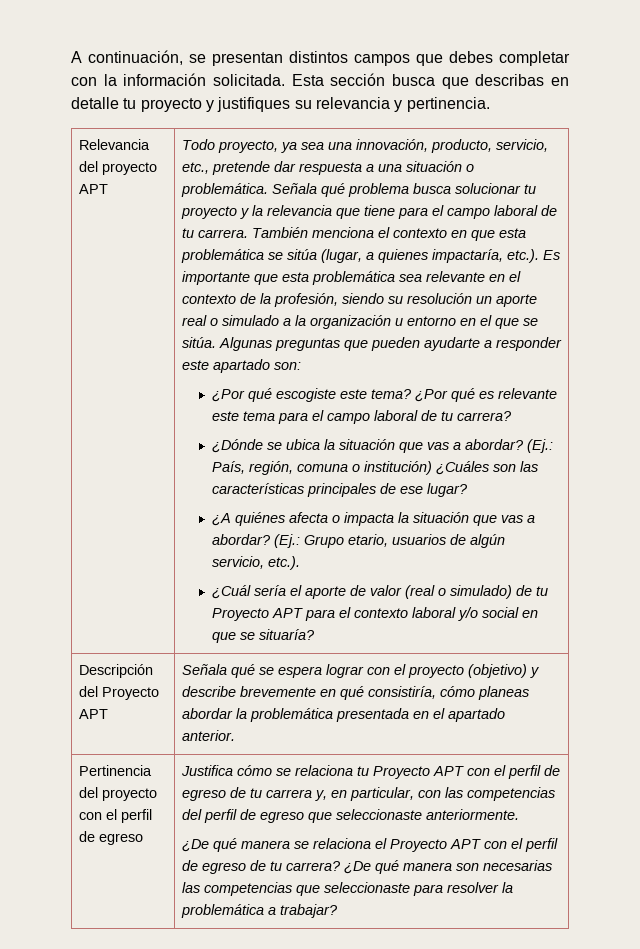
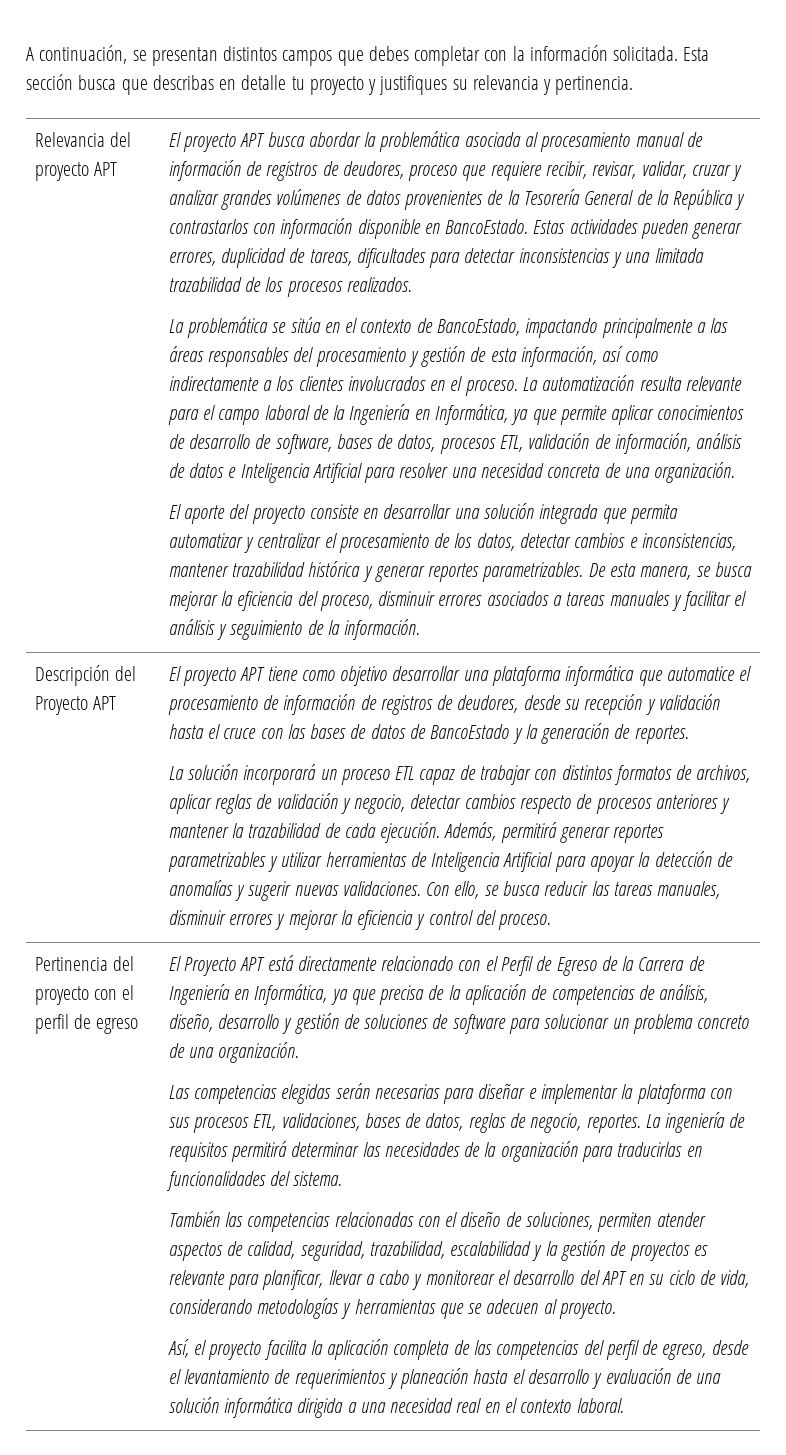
- Todo proyecto, ya sea una innovación, producto, servicio, etc., pretende dar respuesta a una situación o problemática. Señala qué problema busca solucionar tu proyecto y la relevancia que tiene para el campo laboral de tu carrera. También menciona el contexto en que esta problemática se sitúa (lugar, a quienes impactaría, etc.). Es importante que esta problemática sea relevante en el contexto de la profesión, siendo su resolución un aporte real o simulado a la organización u entorno en el que se sitúa. Algunas preguntas que pueden ayudarte a responder este apartado son:
- ¿Por qué escogiste este tema? ¿Por qué es relevante este tema para el campo laboral de tu carrera?
- ¿Dónde se ubica la situación que vas a abordar? (Ej.: País, región, comuna o institución) ¿Cuáles son las características principales de ese lugar?
- ¿A quiénes afecta o impacta la situación que vas a abordar? (Ej.: Grupo etario, usuarios de algún servicio, etc.).
- ¿Cuál sería el aporte de valor (real o simulado) de tu Proyecto APT para el contexto laboral y/o social en que se situaría?
- Descripción del Proyecto APT | Señala qué se espera lograr con el proyecto (objetivo) y describe brevemente en qué consistiría, cómo planeas abordar la problemática presentada en el apartado anterior.
+ El proyecto APT busca abordar la problemática asociada al procesamiento manual de información de registros de deudores, proceso que requiere recibir, revisar, validar, cruzar y analizar grandes volúmenes de datos provenientes de la Tesorería General de la República y contrastarlos con información disponible en BancoEstado. Estas actividades pueden generar errores, duplicidad de tareas, dificultades para detectar inconsistencias y una limitada trazabilidad de los procesos realizados.
+ La problemática se sitúa en el contexto de BancoEstado, impactando principalmente a las áreas responsables del procesamiento y gestión de esta información, así como indirectamente a los clientes involucrados en el proceso. La automatización resulta relevante para el campo laboral de la Ingeniería en Informática, ya que permite aplicar conocimientos de desarrollo de software, bases de datos, procesos ETL, validación de información, análisis de datos e Inteligencia Artificial para resolver una necesidad concreta de una organización.
+ El aporte del proyecto consiste en desarrollar una solución integrada que permita automatizar y centralizar el procesamiento de los datos, detectar cambios e inconsistencias, mantener trazabilidad histórica y generar reportes parametrizables. De esta manera, se busca mejorar la eficiencia del proceso, disminuir errores asociados a tareas manuales y facilitar el análisis y seguimiento de la información.
+ Descripción del Proyecto APT | El proyecto APT tiene como objetivo desarrollar una plataforma informática que automatice el procesamiento de información de registros de deudores, desde su recepción y validación hasta el cruce con las bases de datos de BancoEstado y la generación de reportes.
+ La solución incorporará un proceso ETL capaz de trabajar con distintos formatos de archivos, aplicar reglas de validación y negocio, detectar cambios respecto de procesos anteriores y mantener la trazabilidad de cada ejecución. Además, permitirá generar reportes parametrizables y utilizar herramientas de Inteligencia Artificial para apoyar la detección de anomalías y sugerir nuevas validaciones. Con ello, se busca reducir las tareas manuales, disminuir errores y mejorar la eficiencia y control del proceso.
- Justifica cómo se relaciona tu Proyecto APT con el perfil de egreso de tu carrera y, en particular, con las competencias del perfil de egreso que seleccionaste anteriormente.
- ¿De qué manera se relaciona el Proyecto APT con el perfil de egreso de tu carrera? ¿De qué manera son necesarias las competencias que seleccionaste para resolver la problemática a trabajar?
+ El Proyecto APT está directamente relacionado con el Perfil de Egreso de la Carrera de Ingeniería en Informática, ya que precisa de la aplicación de competencias de análisis, diseño, desarrollo y gestión de soluciones de software para solucionar un problema concreto de una organización.
+ Las competencias elegidas serán necesarias para diseñar e implementar la plataforma con sus procesos ETL, validaciones, bases de datos, reglas de negocio, reportes. La ingeniería de requisitos permitirá determinar las necesidades de la organización para traducirlas en funcionalidades del sistema.
+ También las competencias relacionadas con el diseño de soluciones, permiten atender aspectos de calidad, seguridad, trazabilidad, escalabilidad y la gestión de proyectos es relevante para planificar, llevar a cabo y monitorear el desarrollo del APT en su ciclo de vida, considerando metodologías y herramientas que se adecuen al proyecto.
+ Así, el proyecto facilita la aplicación completa de las competencias del perfil de egreso, desde el levantamiento de requerimientos y planeación hasta el desarrollo y evaluación de una solución informática dirigida a una necesidad real en el contexto laboral.

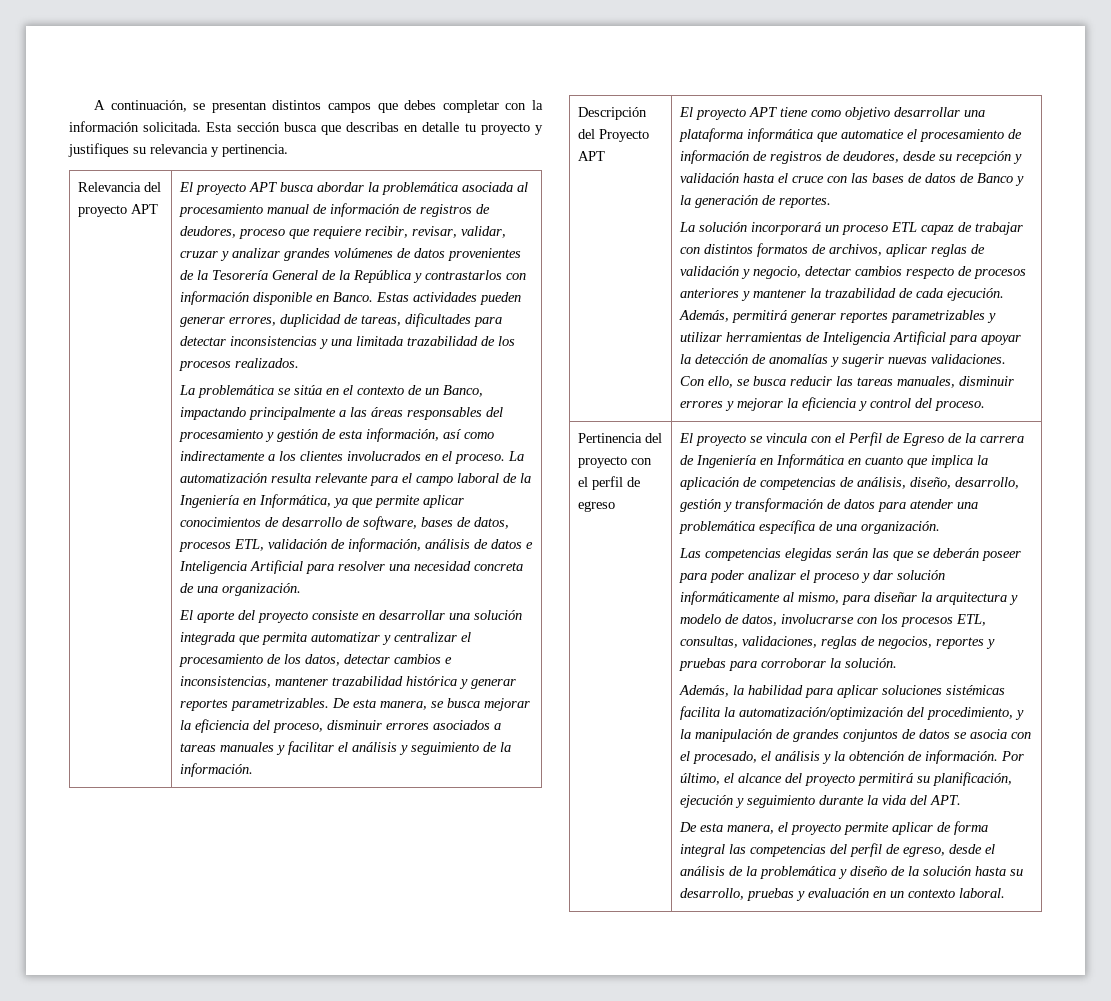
- El proyecto APT busca abordar la problemática asociada al procesamiento manual de información de registros de deudores, proceso que requiere recibir, revisar, validar, cruzar y analizar grandes volúmenes de datos provenientes de la Tesorería General de la República y contrastarlos con información disponible en BancoEstado.
+ El proyecto APT busca abordar la problemática asociada al procesamiento manual de información de registros de deudores, proceso que requiere recibir, revisar, validar, cruzar y analizar grandes volúmenes de datos provenientes de la Tesorería General de la República y contrastarlos con información disponible en Banco.
- La problemática se sitúa en el contexto de BancoEstado, impactando principalmente a las áreas responsables del procesamiento y gestión de esta información, así como indirectamente a los clientes involucrados en el proceso.
+ La problemática se sitúa en el contexto de un Banco, impactando principalmente a las áreas responsables del procesamiento y gestión de esta información, así como indirectamente a los clientes involucrados en el proceso.
- El proyecto APT tiene como objetivo desarrollar una plataforma informática que automatice el procesamiento de información de registros de deudores, desde su recepción y validación hasta el cruce con las bases de datos de BancoEstado y la generación de reportes.
+ El proyecto APT tiene como objetivo desarrollar una plataforma informática que automatice el procesamiento de información de registros de deudores, desde su recepción y validación hasta el cruce con las bases de datos de Banco y la generación de reportes.
- El Proyecto APT está directamente relacionado con el Perfil de Egreso de la Carrera de Ingeniería en Informática, ya que precisa de la aplicación de competencias de análisis, diseño, desarrollo y gestión de soluciones de software para solucionar un problema concreto de una organización.
+ El proyecto se vincula con el Perfil de Egreso de la carrera de Ingeniería en Informática en cuanto que implica la aplicación de competencias de análisis, diseño, desarrollo, gestión y transformación de datos para atender una problemática específica de una organización.
- Las competencias elegidas serán necesarias para diseñar e implementar la plataforma con sus procesos ETL, validaciones, bases de datos, reglas de negocio, reportes. La ingeniería de requisitos permitirá determinar las necesidades de la organización para traducirlas en funcionalidades del sistema.
- También las competencias relacionadas con el diseño de soluciones, permiten atender aspectos de calidad, seguridad, trazabilidad, escalabilidad y la gestión de proyectos es relevante para planificar, llevar a cabo y monitorear el desarrollo del APT en su ciclo de vida, considerando metodologías y herramientas que se adecuen al proyecto.
- Así, el proyecto facilita la aplicación completa de las competencias del perfil de egreso, desde el levantamiento de requerimientos y planeación hasta el desarrollo y evaluación de una solución informática dirigida a una necesidad real en el contexto laboral.
+ Las competencias elegidas serán las que se deberán poseer para poder analizar el proceso y dar solución informáticamente al mismo, para diseñar la arquitectura y modelo de datos, involucrarse con los procesos ETL, consultas, validaciones, reglas de negocios, reportes y pruebas para corroborar la solución.
+ Además, la habilidad para aplicar soluciones sistémicas facilita la automatización/optimización del procedimiento, y la manipulación de grandes conjuntos de datos se asocia con el procesado, el análisis y la obtención de información. Por último, el alcance del proyecto permitirá su planificación, ejecución y seguimiento durante la vida del APT.
+ De esta manera, el proyecto permite aplicar de forma integral las competencias del perfil de egreso, desde el análisis de la problemática y diseño de la solución hasta su desarrollo, pruebas y evaluación en un contexto laboral.

